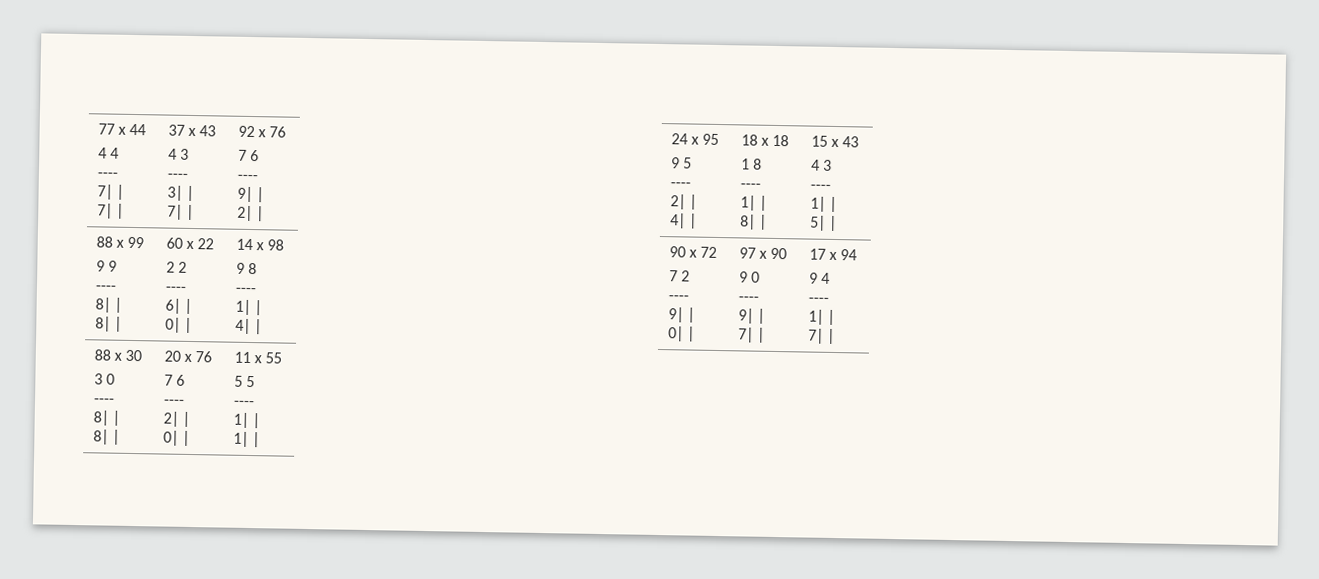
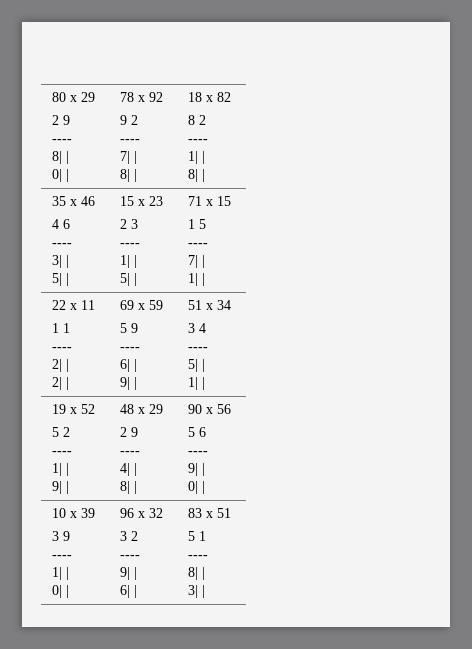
- 77 x 44
- 4 4
+ 80 x 29
+ 2 9
+ ----
+ 8| |
+ 0| | | 78 x 92
+ 9 2
  ----
  7| |
- 7| | | 37 x 43
- 4 3
+ 8| | | 18 x 82
+ 8 2
+ ----
+ 1| |
+ 8| |
+ 35 x 46
+ 4 6
  ----
  3| |
- 7| | | 92 x 76
- 7 6
+ 5| | | 15 x 23
+ 2 3
+ ----
+ 1| |
+ 5| | | 71 x 15
+ 1 5
+ ----
+ 7| |
+ 1| |
+ 22 x 11
+ 1 1
+ ----
+ 2| |
+ 2| | | 69 x 59
+ 5 9
+ ----
+ 6| |
+ 9| | | 51 x 34
+ 3 4
+ ----
+ 5| |
+ 1| |
+ 19 x 52
+ 5 2
+ ----
+ 1| |
+ 9| | | 48 x 29
+ 2 9
+ ----
+ 4| |
+ 8| | | 90 x 56
+ 5 6
  ----
  9| |
- 2| |
- 88 x 99
- 9 9
+ 0| |
+ 10 x 39
+ 3 9
+ ----
+ 1| |
+ 0| | | 96 x 32
+ 3 2
+ ----
+ 9| |
+ 6| | | 83 x 51
+ 5 1
  ----
  8| |
- 8| | | 60 x 22
- 2 2
- ----
- 6| |
- 0| | | 14 x 98
- 9 8
- ----
- 1| |
- 4| |
- 88 x 30
- 3 0
- ----
- 8| |
- 8| | | 20 x 76
- 7 6
- ----
- 2| |
- 0| | | 11 x 55
- 5 5
- ----
- 1| |
- 1| |
- 24 x 95
- 9 5
- ----
- 2| |
- 4| | | 18 x 18
- 1 8
- ----
- 1| |
- 8| | | 15 x 43
- 4 3
- ----
- 1| |
- 5| |
- 90 x 72
- 7 2
- ----
- 9| |
- 0| | | 97 x 90
- 9 0
- ----
- 9| |
- 7| | | 17 x 94
- 9 4
- ----
- 1| |
- 7| |
+ 3| |

